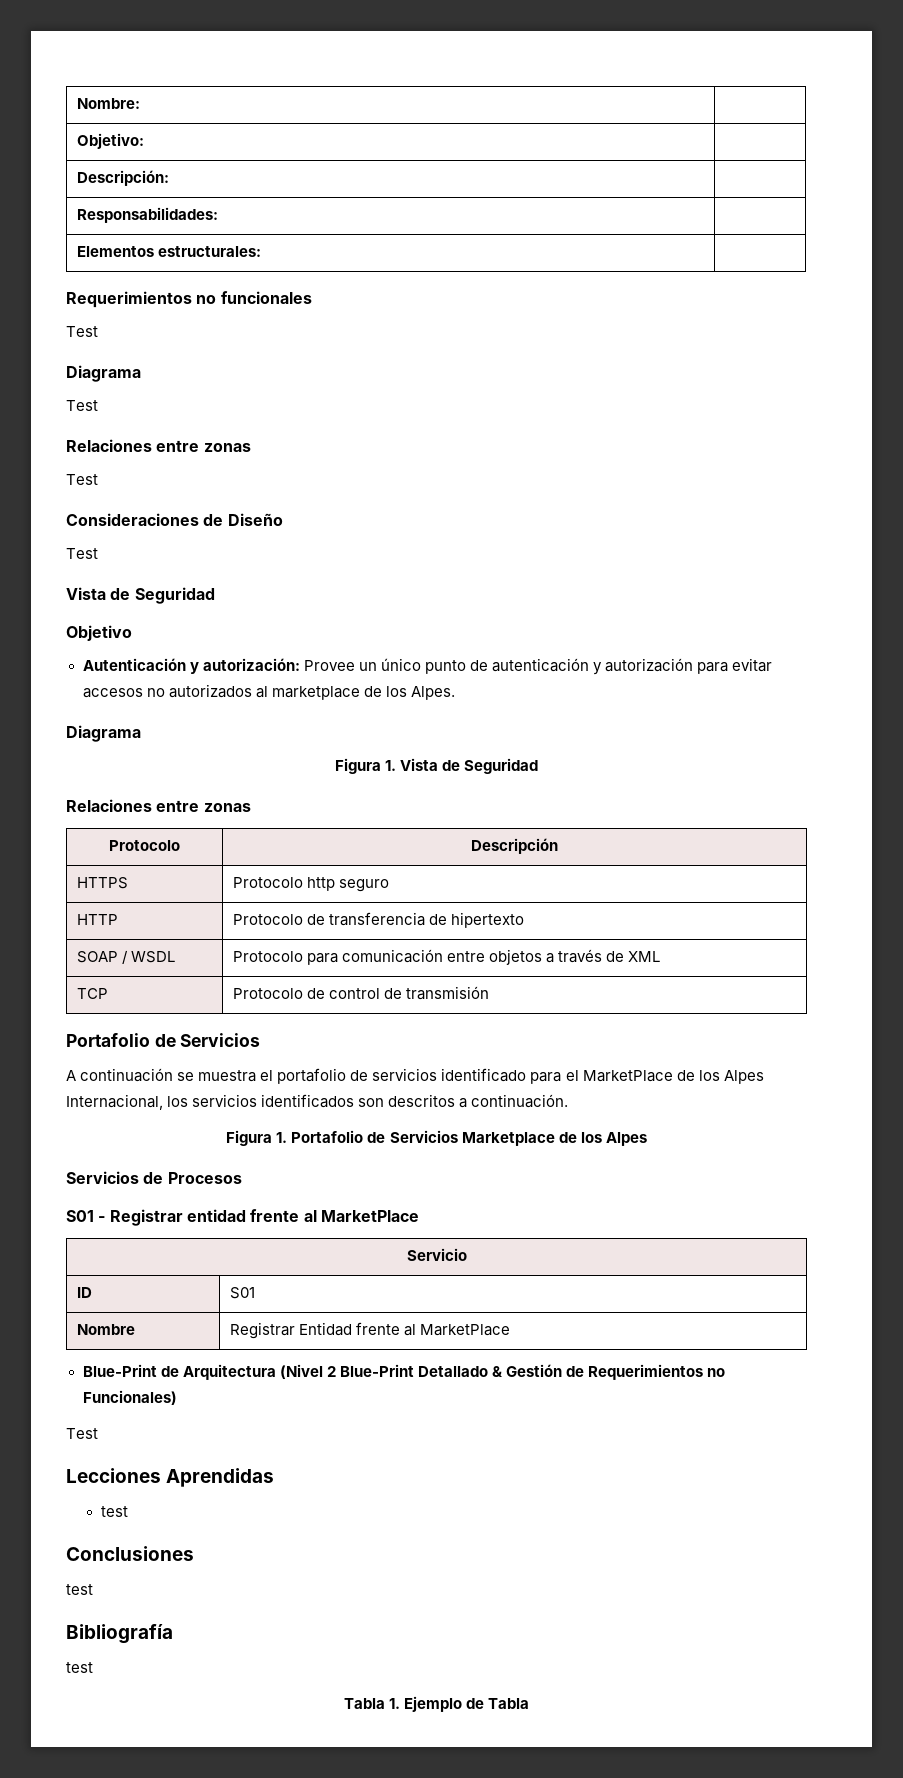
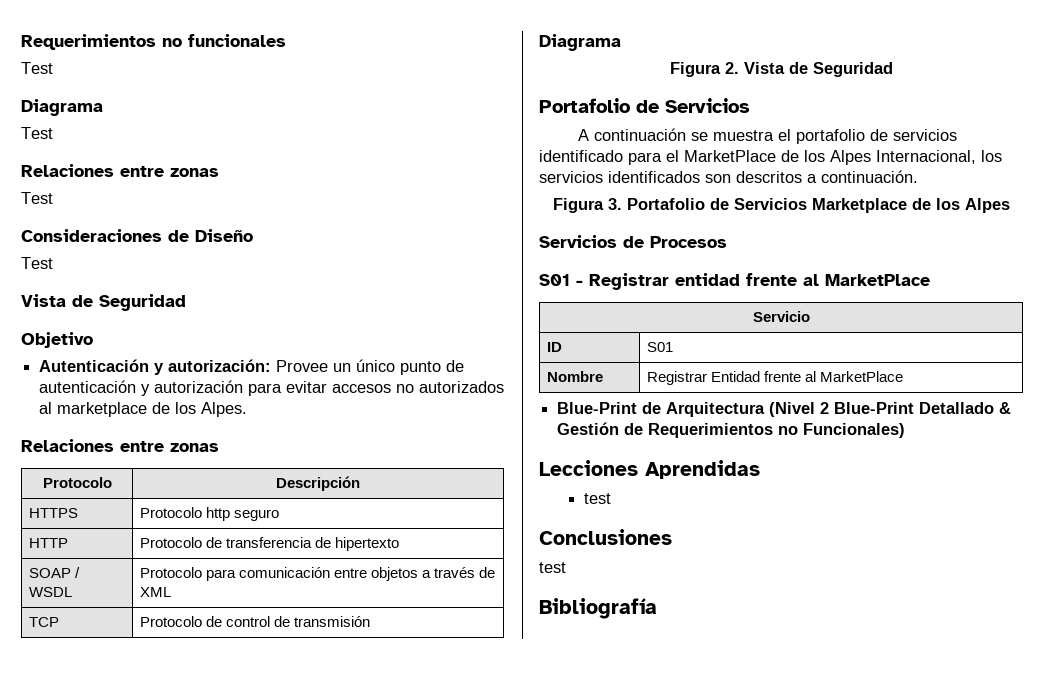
- Nombre: |
- Objetivo: |
- Descripción: |
- Responsabilidades: |
- Elementos estructurales: |
  Autenticación y autorización: Provee un único punto de autenticación y autorización para evitar accesos no autorizados al marketplace de los Alpes.
- Diagrama
- Figura 1. Vista de Seguridad
  TCP | Protocolo de control de transmisión
+ Diagrama
+ Figura 2. Vista de Seguridad
- Figura 1. Portafolio de Servicios Marketplace de los Alpes
+ Figura 3. Portafolio de Servicios Marketplace de los Alpes
  Blue-Print de Arquitectura (Nivel 2 Blue-Print Detallado & Gestión de Requerimientos no Funcionales)
- Test
  Bibliografía
- test
- Tabla 1. Ejemplo de Tabla

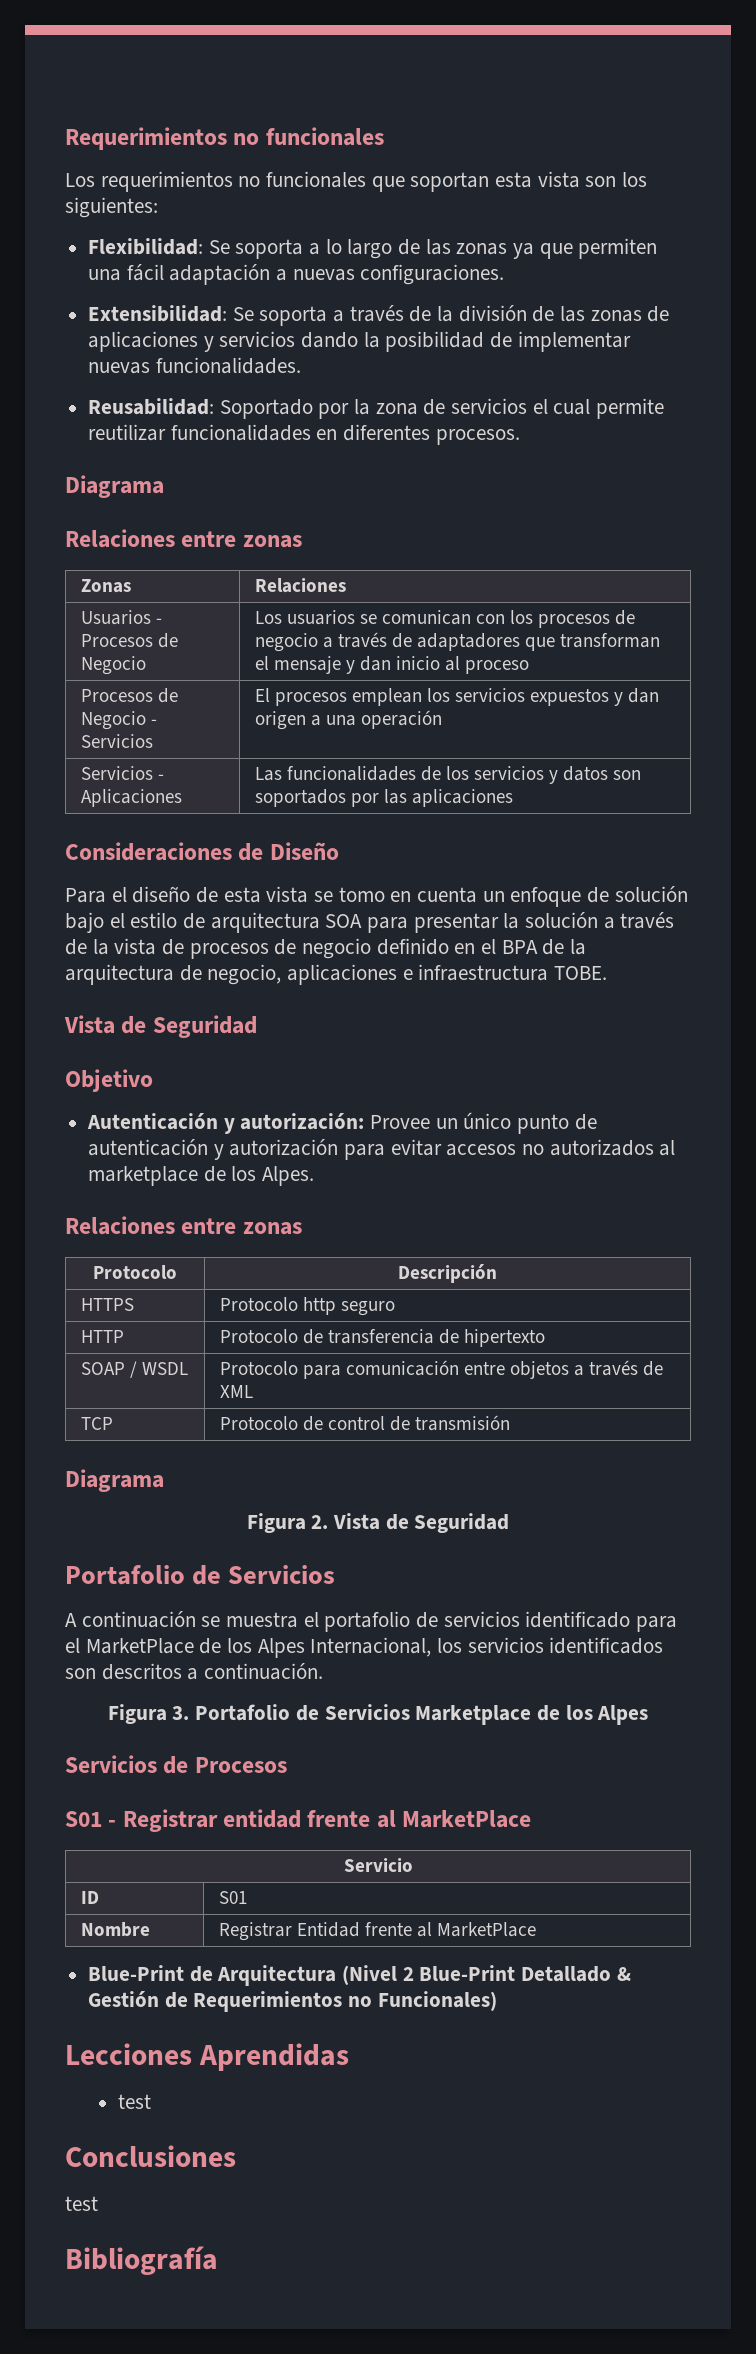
  Requerimientos no funcionales
- Test
+ Los requerimientos no funcionales que soportan esta vista son los siguientes:
+ Flexibilidad: Se soporta a lo largo de las zonas ya que permiten una fácil adaptación a nuevas configuraciones.
+ Extensibilidad: Se soporta a través de la división de las zonas de aplicaciones y servicios dando la posibilidad de implementar nuevas funcionalidades.
+ Reusabilidad: Soportado por la zona de servicios el cual permite reutilizar funcionalidades en diferentes procesos.
  Diagrama
- Test
  Relaciones entre zonas
- Test
+ Zonas | Relaciones
+ Usuarios - Procesos de Negocio | Los usuarios se comunican con los procesos de negocio a través de adaptadores que transforman el mensaje y dan inicio al proceso
+ Procesos de Negocio - Servicios | El procesos emplean los servicios expuestos y dan origen a una operación
+ Servicios - Aplicaciones | Las funcionalidades de los servicios y datos son soportados por las aplicaciones
  Consideraciones de Diseño
- Test
+ Para el diseño de esta vista se tomo en cuenta un enfoque de solución bajo el estilo de arquitectura SOA para presentar la solución a través de la vista de procesos de negocio definido en el BPA de la arquitectura de negocio, aplicaciones e infraestructura TOBE.

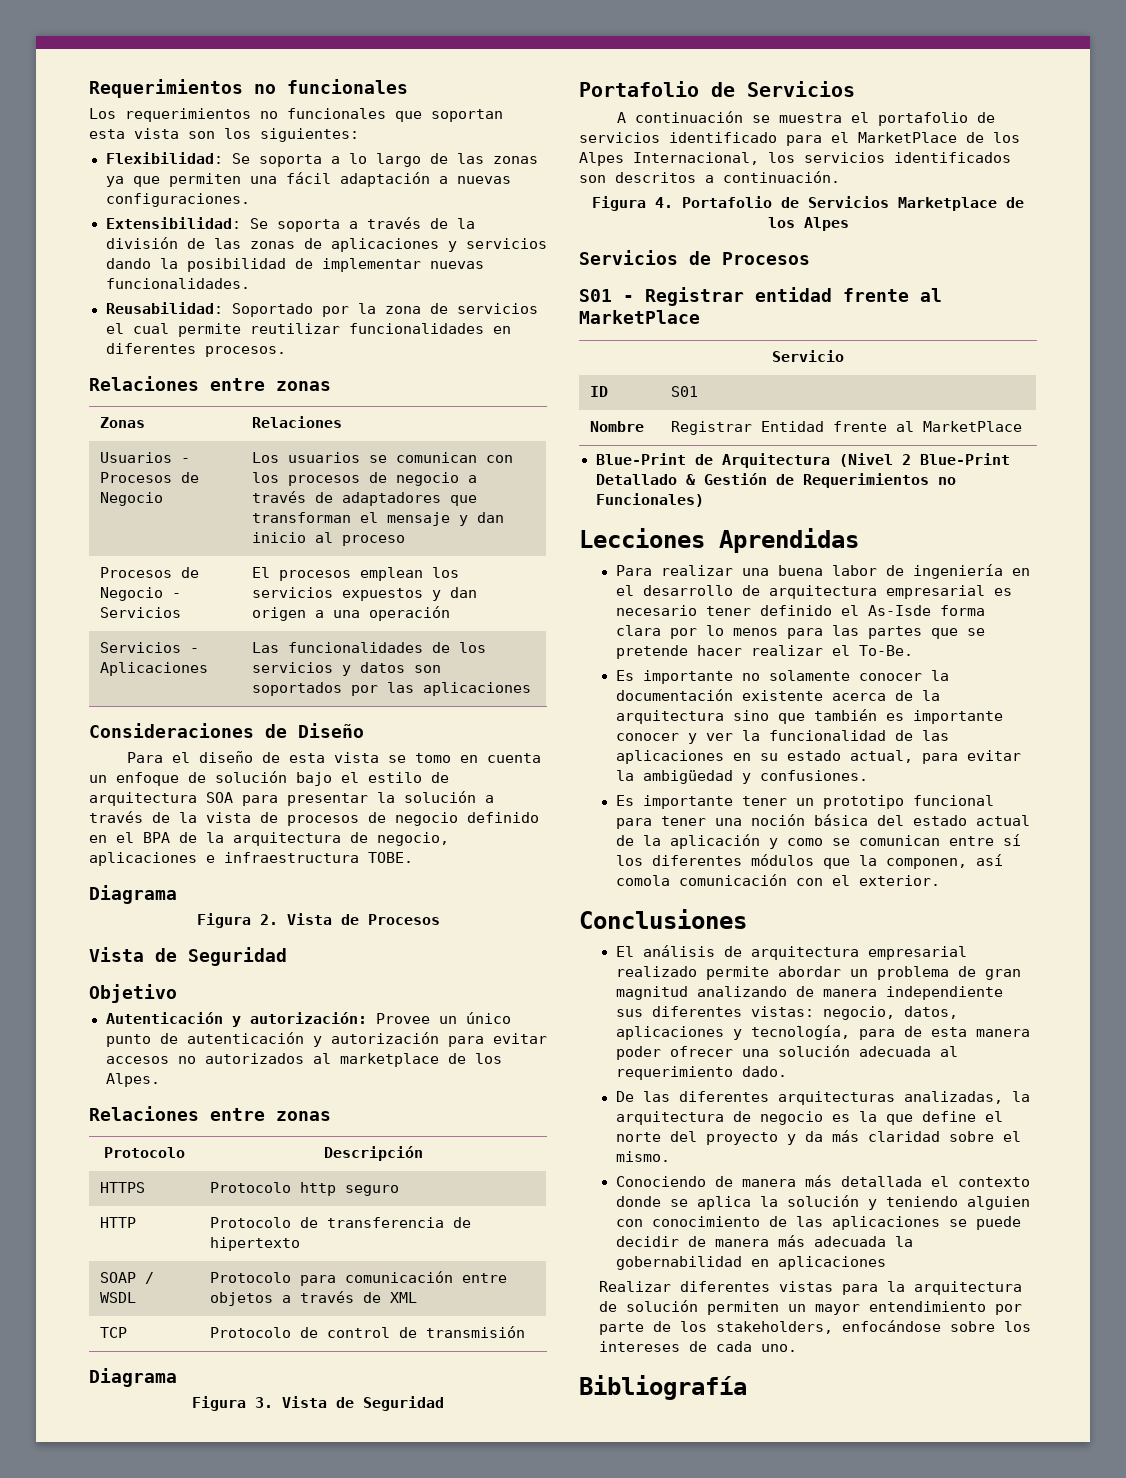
  Reusabilidad: Soportado por la zona de servicios el cual permite reutilizar funcionalidades en diferentes procesos.
- Diagrama
  Para el diseño de esta vista se tomo en cuenta un enfoque de solución bajo el estilo de arquitectura SOA para presentar la solución a través de la vista de procesos de negocio definido en el BPA de la arquitectura de negocio, aplicaciones e infraestructura TOBE.
+ Diagrama
+ Figura 2. Vista de Procesos
- Figura 2. Vista de Seguridad
+ Figura 3. Vista de Seguridad
- Figura 3. Portafolio de Servicios Marketplace de los Alpes
+ Figura 4. Portafolio de Servicios Marketplace de los Alpes
  Lecciones Aprendidas
- test
+ Para realizar una buena labor de ingeniería en el desarrollo de arquitectura empresarial es necesario tener definido el As-Isde forma clara por lo menos para las partes que se pretende hacer realizar el To-Be.
+ Es importante no solamente conocer la documentación existente acerca de la arquitectura sino que también es importante conocer y ver la funcionalidad de las aplicaciones en su estado actual, para evitar la ambigüedad y confusiones.
+ Es importante tener un prototipo funcional para tener una noción básica del estado actual de la aplicación y como se comunican entre sí los diferentes módulos que la componen, así comola comunicación con el exterior.
  Conclusiones
- test
+ El análisis de arquitectura empresarial realizado permite abordar un problema de gran magnitud analizando de manera independiente sus diferentes vistas: negocio, datos, aplicaciones y tecnología, para de esta manera poder ofrecer una solución adecuada al requerimiento dado.
+ De las diferentes arquitecturas analizadas, la arquitectura de negocio es la que define el norte del proyecto y da más claridad sobre el mismo.
+ Conociendo de manera más detallada el contexto donde se aplica la solución y teniendo alguien con conocimiento de las aplicaciones se puede decidir de manera más adecuada la gobernabilidad en aplicaciones
+ Realizar diferentes vistas para la arquitectura de solución permiten un mayor entendimiento por parte de los stakeholders, enfocándose sobre los intereses de cada uno.

